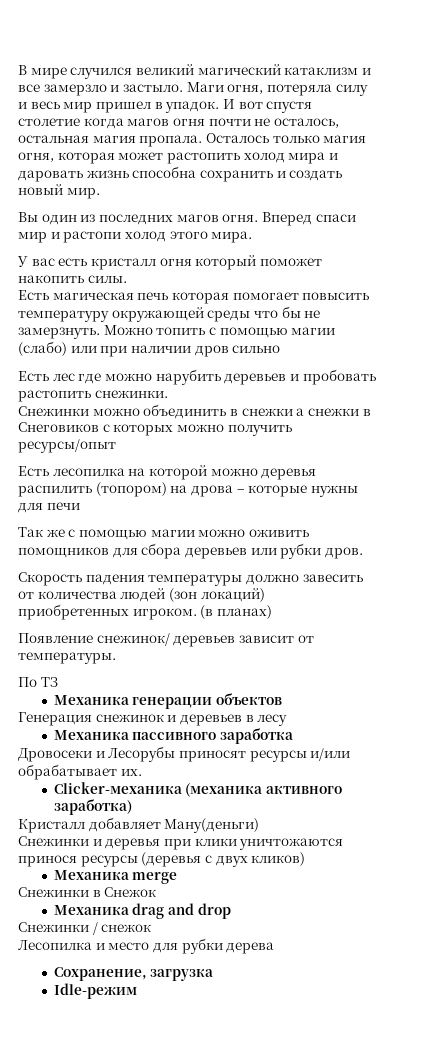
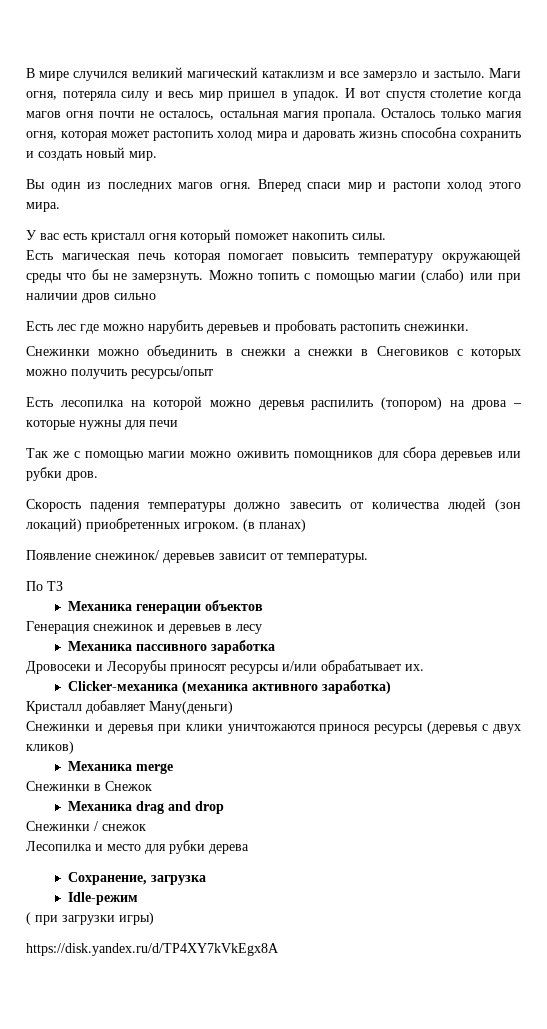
+ ( при загрузки игры)
+ https://disk.yandex.ru/d/TP4XY7kVkEgx8A

